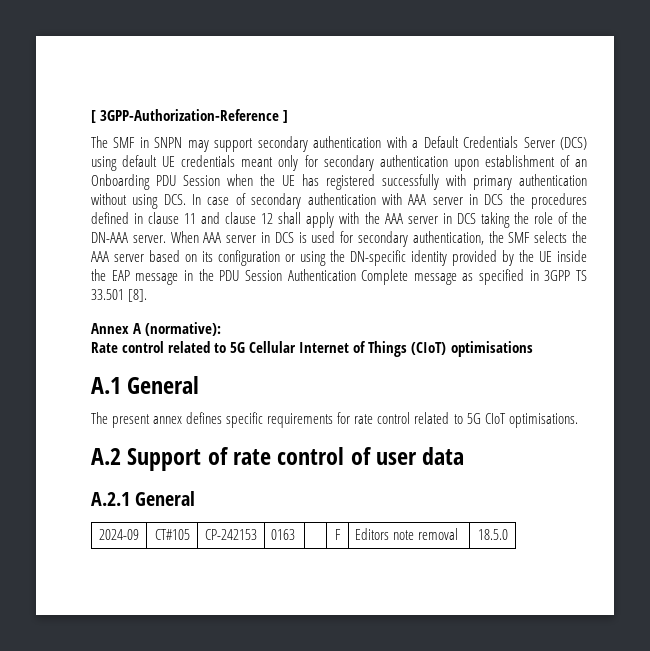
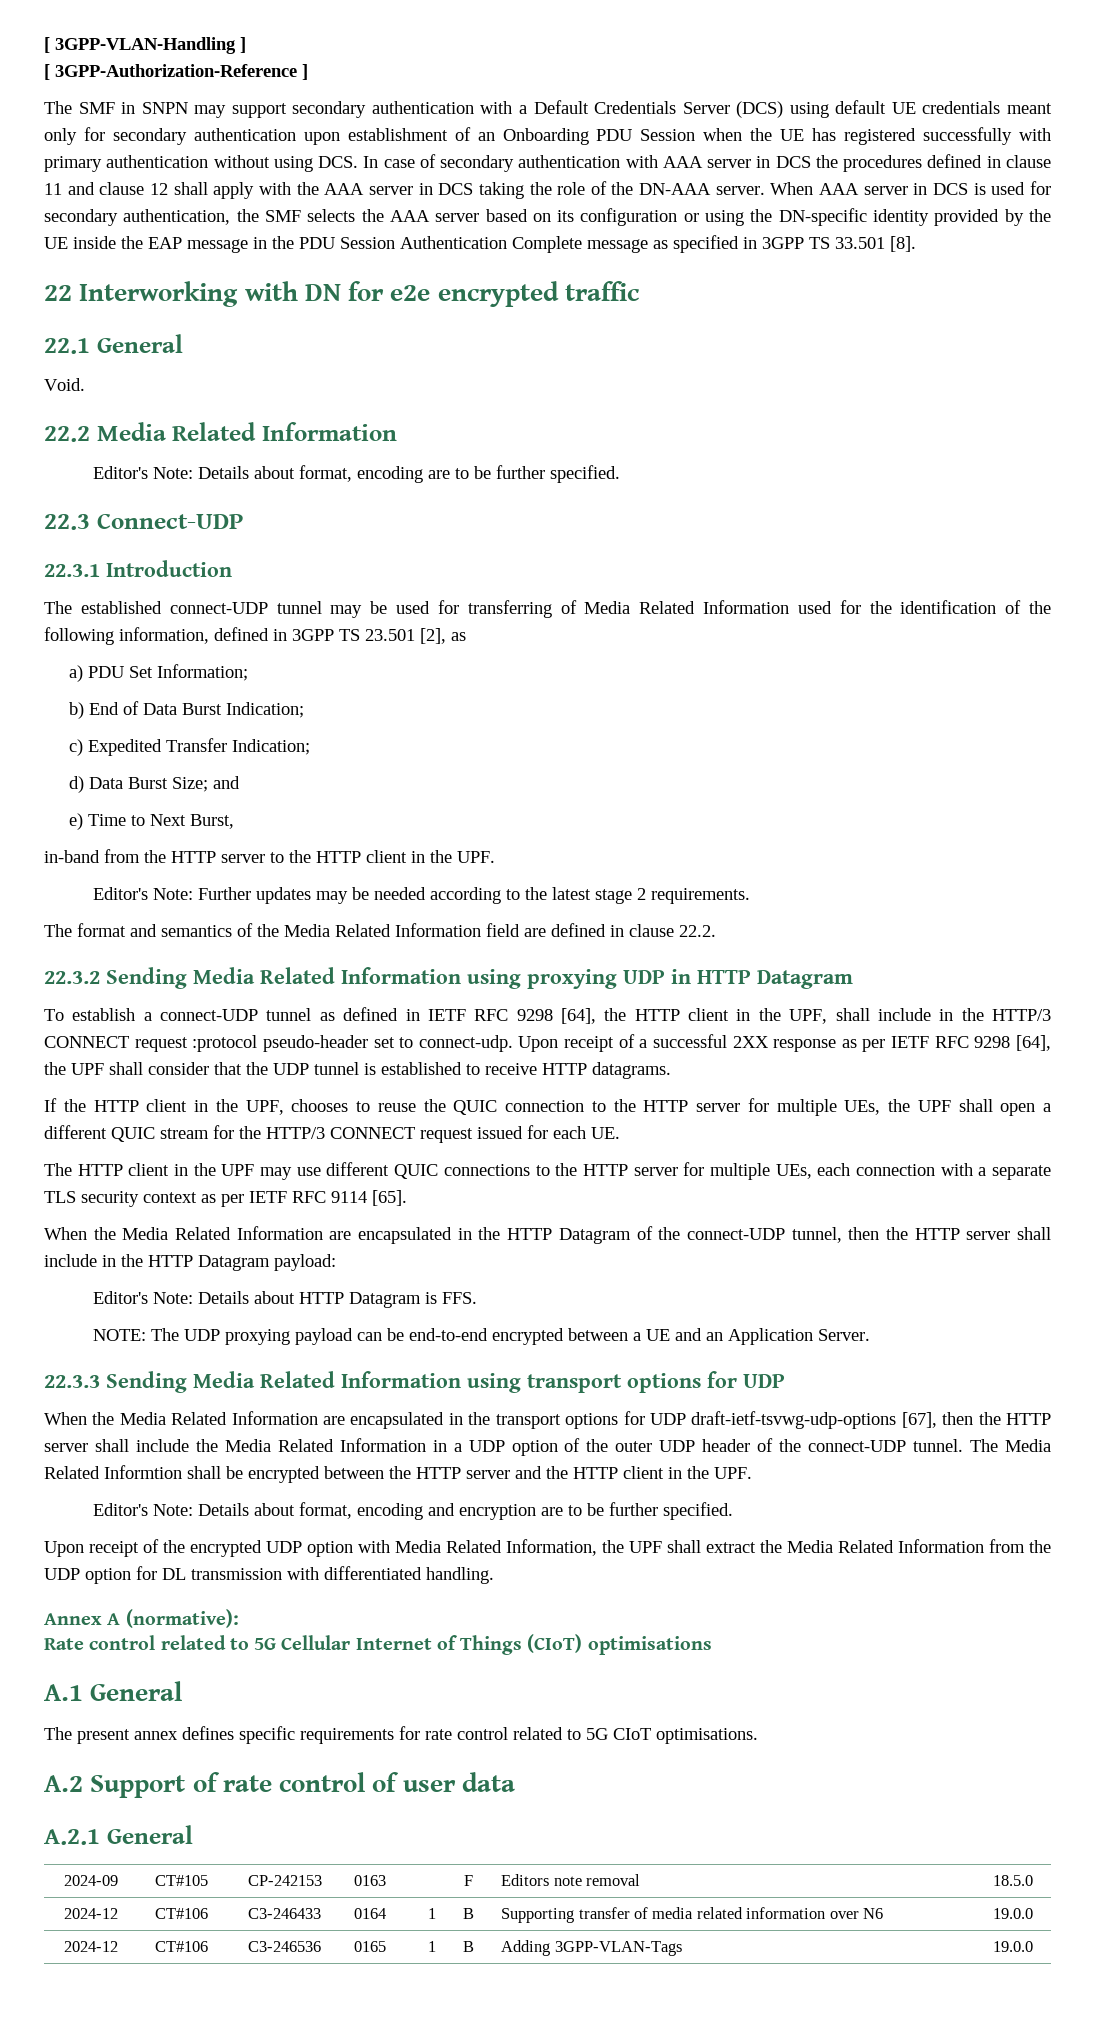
+ [ 3GPP-VLAN-Handling ]
+ 22 Interworking with DN for e2e encrypted traffic
+ 22.1 General
+ Void.
+ 22.2 Media Related Information
+ Editor's Note: Details about format, encoding are to be further specified.
+ 22.3 Connect-UDP
+ 22.3.1 Introduction
+ The established connect-UDP tunnel may be used for transferring of Media Related Information used for the identification of the following information, defined in 3GPP TS 23.501 [2], as
+ a) PDU Set Information;
+ b) End of Data Burst Indication;
+ c) Expedited Transfer Indication;
+ d) Data Burst Size; and
+ e) Time to Next Burst,
+ in-band from the HTTP server to the HTTP client in the UPF.
+ Editor's Note: Further updates may be needed according to the latest stage 2 requirements.
+ The format and semantics of the Media Related Information field are defined in clause 22.2.
+ 22.3.2 Sending Media Related Information using proxying UDP in HTTP Datagram
+ To establish a connect-UDP tunnel as defined in IETF RFC 9298 [64], the HTTP client in the UPF, shall include in the HTTP/3 CONNECT request :protocol pseudo-header set to connect-udp. Upon receipt of a successful 2XX response as per IETF RFC 9298 [64], the UPF shall consider that the UDP tunnel is established to receive HTTP datagrams.
+ If the HTTP client in the UPF, chooses to reuse the QUIC connection to the HTTP server for multiple UEs, the UPF shall open a different QUIC stream for the HTTP/3 CONNECT request issued for each UE.
+ The HTTP client in the UPF may use different QUIC connections to the HTTP server for multiple UEs, each connection with a separate TLS security context as per IETF RFC 9114 [65].
+ When the Media Related Information are encapsulated in the HTTP Datagram of the connect-UDP tunnel, then the HTTP server shall include in the HTTP Datagram payload:
+ Editor's Note: Details about HTTP Datagram is FFS.
+ NOTE: The UDP proxying payload can be end-to-end encrypted between a UE and an Application Server.
+ 22.3.3 Sending Media Related Information using transport options for UDP
+ When the Media Related Information are encapsulated in the transport options for UDP draft-ietf-tsvwg-udp-options [67], then the HTTP server shall include the Media Related Information in a UDP option of the outer UDP header of the connect-UDP tunnel. The Media Related Informtion shall be encrypted between the HTTP server and the HTTP client in the UPF.
+ Editor's Note: Details about format, encoding and encryption are to be further specified.
+ Upon receipt of the encrypted UDP option with Media Related Information, the UPF shall extract the Media Related Information from the UDP option for DL transmission with differentiated handling.
+ 2024-12 | CT#106 | C3-246433 | 0164 | 1 | B | Supporting transfer of media related information over N6 | 19.0.0
+ 2024-12 | CT#106 | C3-246536 | 0165 | 1 | B | Adding 3GPP-VLAN-Tags | 19.0.0

